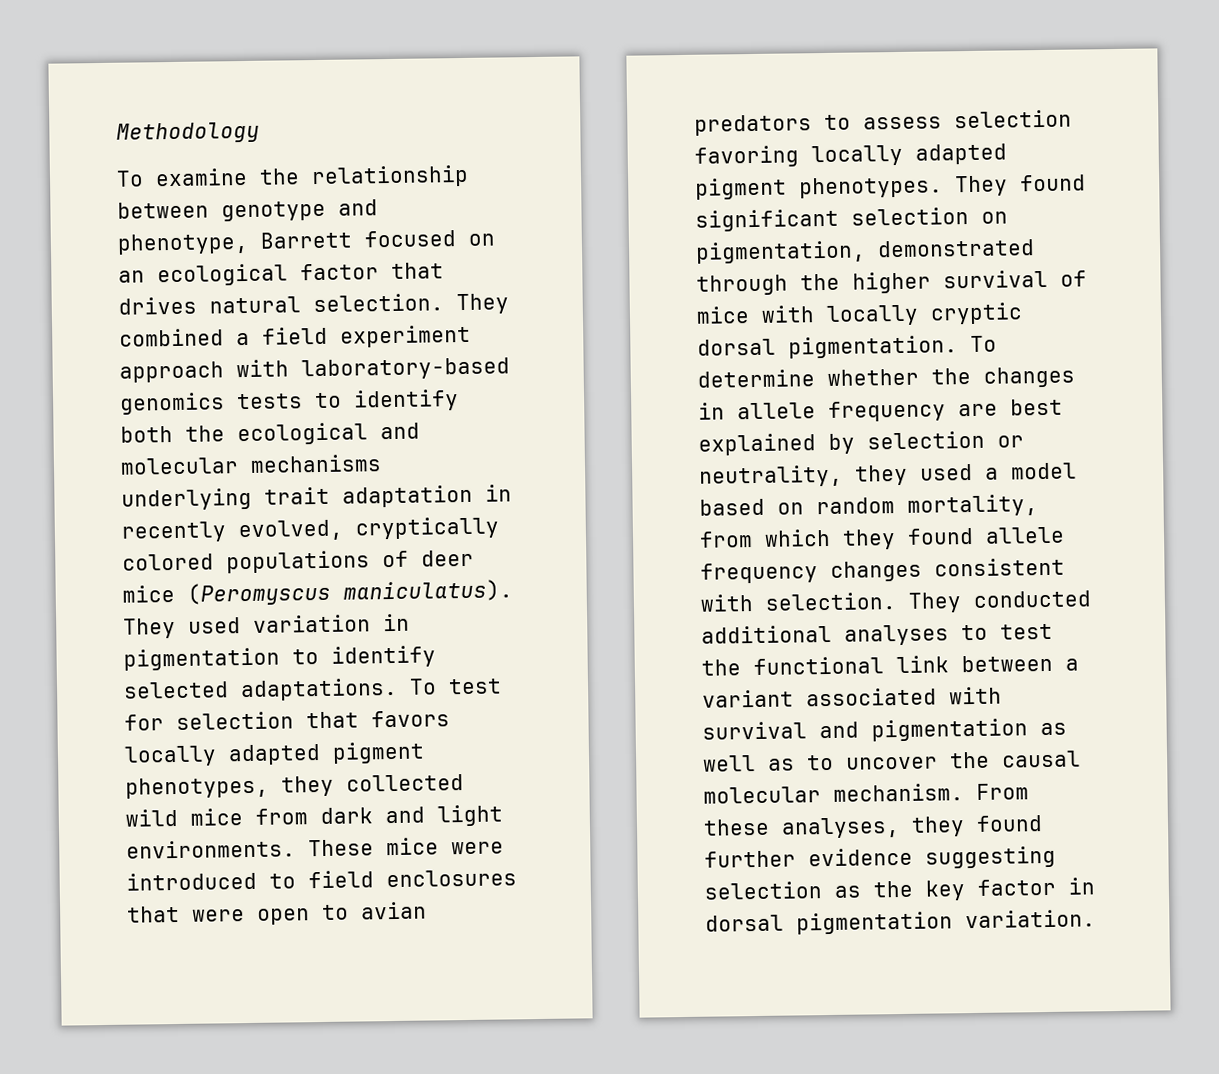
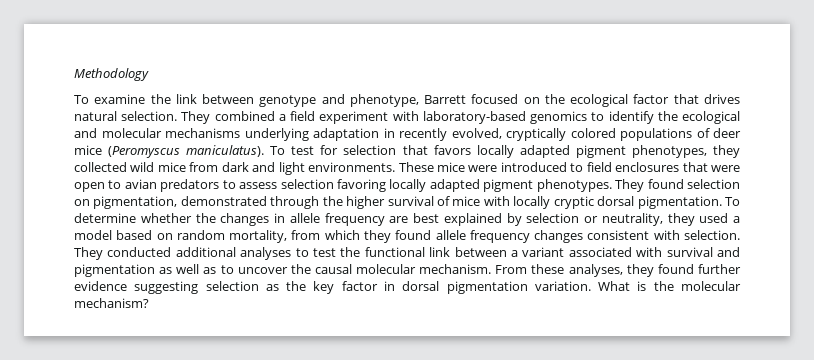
- To examine the relationship between genotype and phenotype, Barrett focused on an ecological factor that drives natural selection.
+ To examine the link between genotype and phenotype, Barrett focused on the ecological factor that drives natural selection.
- They combined a field experiment approach with laboratory-based genomics tests to identify both the ecological and molecular mechanisms underlying trait adaptation in recently evolved, cryptically colored populations of deer mice (Peromyscus maniculatus).
+ They combined a field experiment with laboratory-based genomics to identify the ecological and molecular mechanisms underlying adaptation in recently evolved, cryptically colored populations of deer mice (Peromyscus maniculatus).
- They used variation in pigmentation to identify selected adaptations.
- They found significant selection on pigmentation, demonstrated through the higher survival of mice with locally cryptic dorsal pigmentation.
+ They found selection on pigmentation, demonstrated through the higher survival of mice with locally cryptic dorsal pigmentation.
+ What is the molecular mechanism?

